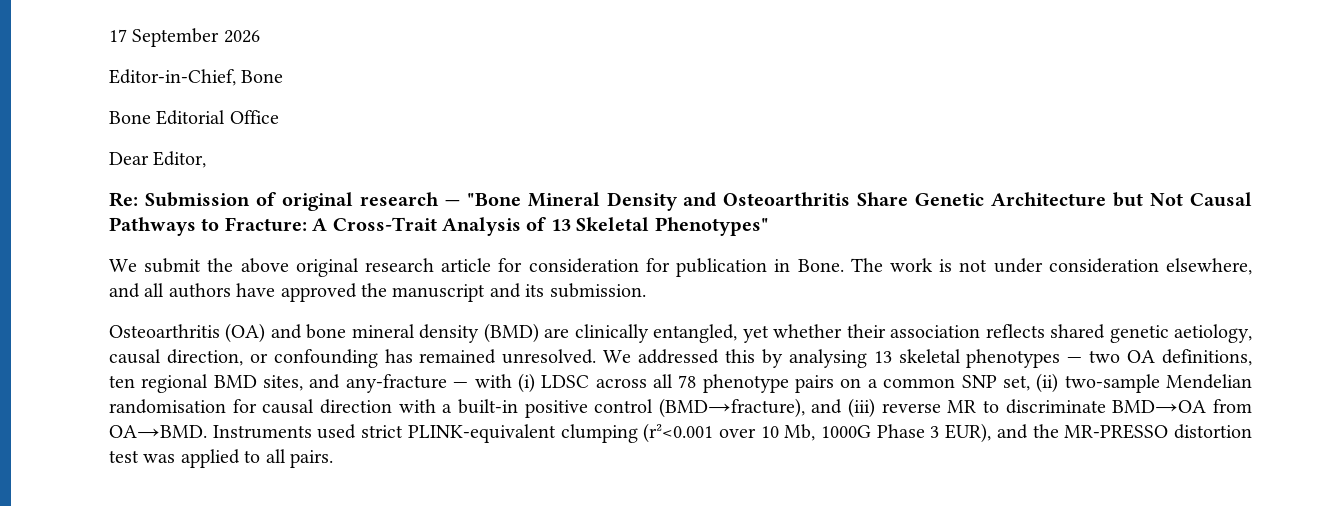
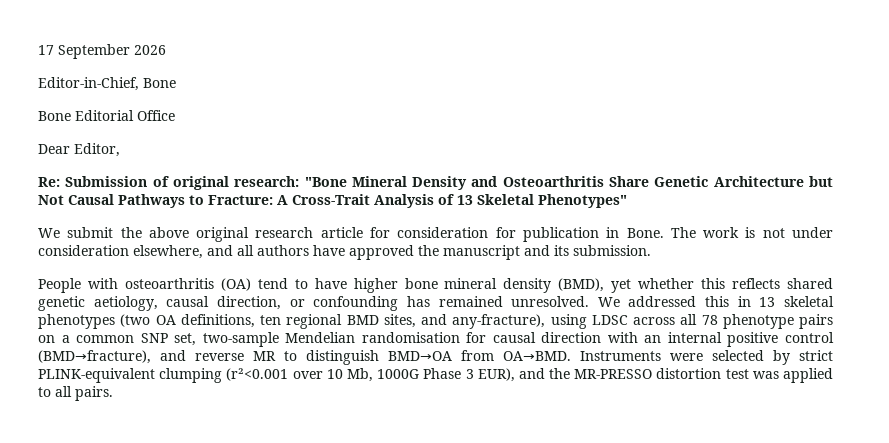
- Re: Submission of original research — "Bone Mineral Density and Osteoarthritis Share Genetic Architecture but Not Causal Pathways to Fracture: A Cross-Trait Analysis of 13 Skeletal Phenotypes"
+ Re: Submission of original research: "Bone Mineral Density and Osteoarthritis Share Genetic Architecture but Not Causal Pathways to Fracture: A Cross-Trait Analysis of 13 Skeletal Phenotypes"
- Osteoarthritis (OA) and bone mineral density (BMD) are clinically entangled, yet whether their association reflects shared genetic aetiology, causal direction, or confounding has remained unresolved.
+ People with osteoarthritis (OA) tend to have higher bone mineral density (BMD), yet whether this reflects shared genetic aetiology, causal direction, or confounding has remained unresolved.
- We addressed this by analysing 13 skeletal phenotypes — two OA definitions, ten regional BMD sites, and any-fracture — with (i) LDSC across all 78 phenotype pairs on a common SNP set, (ii) two-sample Mendelian randomisation for causal direction with a built-in positive control (BMD→fracture), and (iii) reverse MR to discriminate BMD→OA from OA→BMD.
+ We addressed this in 13 skeletal phenotypes (two OA definitions, ten regional BMD sites, and any-fracture), using LDSC across all 78 phenotype pairs on a common SNP set, two-sample Mendelian randomisation for causal direction with an internal positive control (BMD→fracture), and reverse MR to distinguish BMD→OA from OA→BMD.
- Instruments used strict PLINK-equivalent clumping (r²<0.001 over 10 Mb, 1000G Phase 3 EUR), and the MR-PRESSO distortion test was applied to all pairs.
+ Instruments were selected by strict PLINK-equivalent clumping (r²<0.001 over 10 Mb, 1000G Phase 3 EUR), and the MR-PRESSO distortion test was applied to all pairs.

